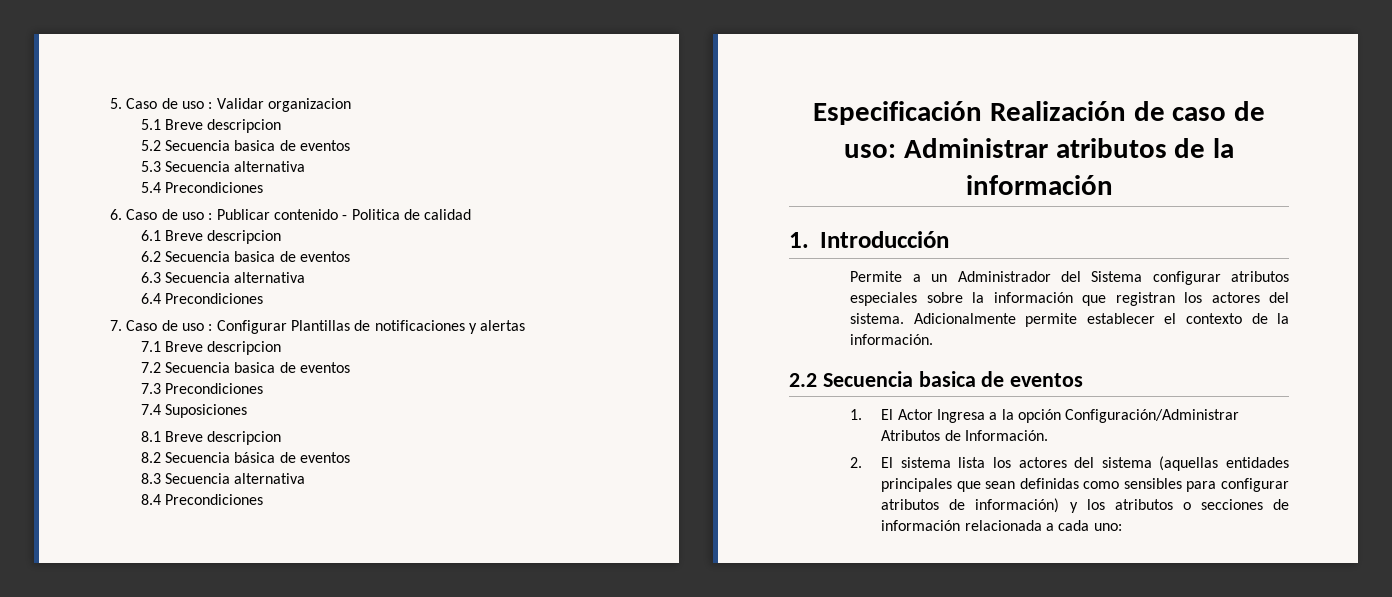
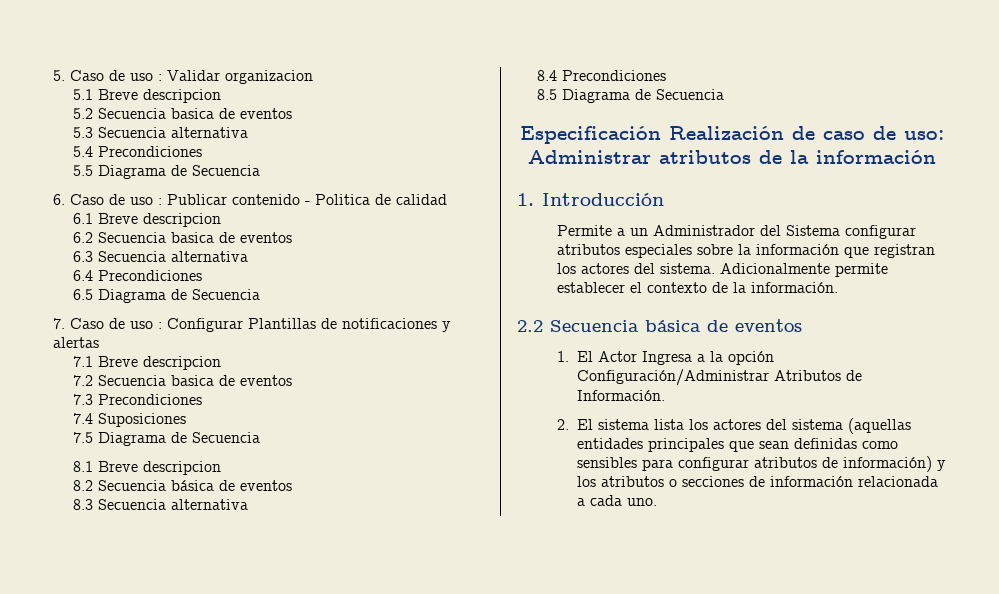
+ 5.5 Diagrama de Secuencia
+ 6.5 Diagrama de Secuencia
+ 7.5 Diagrama de Secuencia
+ 8.5 Diagrama de Secuencia
- 2.2 Secuencia basica de eventos
+ 2.2 Secuencia básica de eventos
- 2. El sistema lista los actores del sistema (aquellas entidades principales que sean definidas como sensibles para configurar atributos de información) y los atributos o secciones de información relacionada a cada uno:
+ 2. El sistema lista los actores del sistema (aquellas entidades principales que sean definidas como sensibles para configurar atributos de información) y los atributos o secciones de información relacionada a cada uno.

